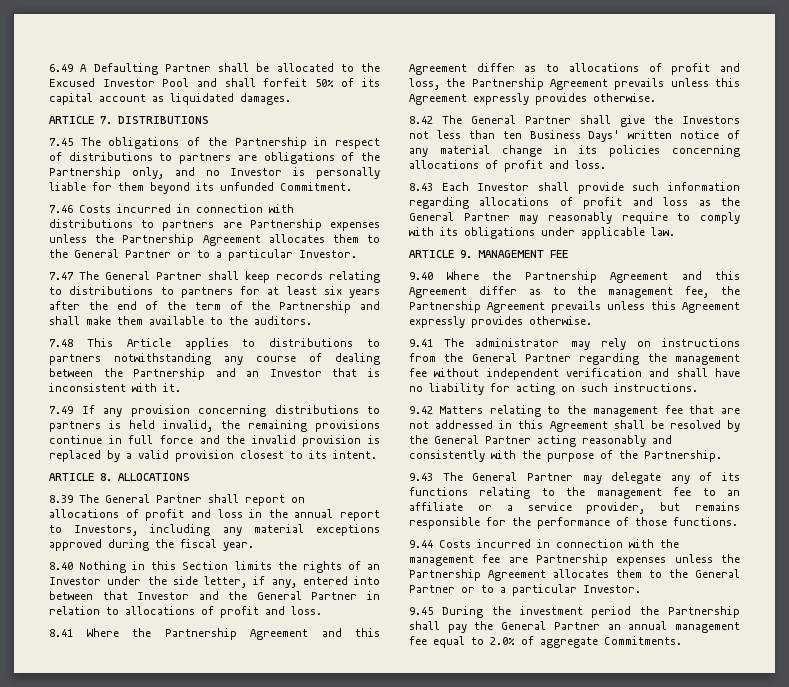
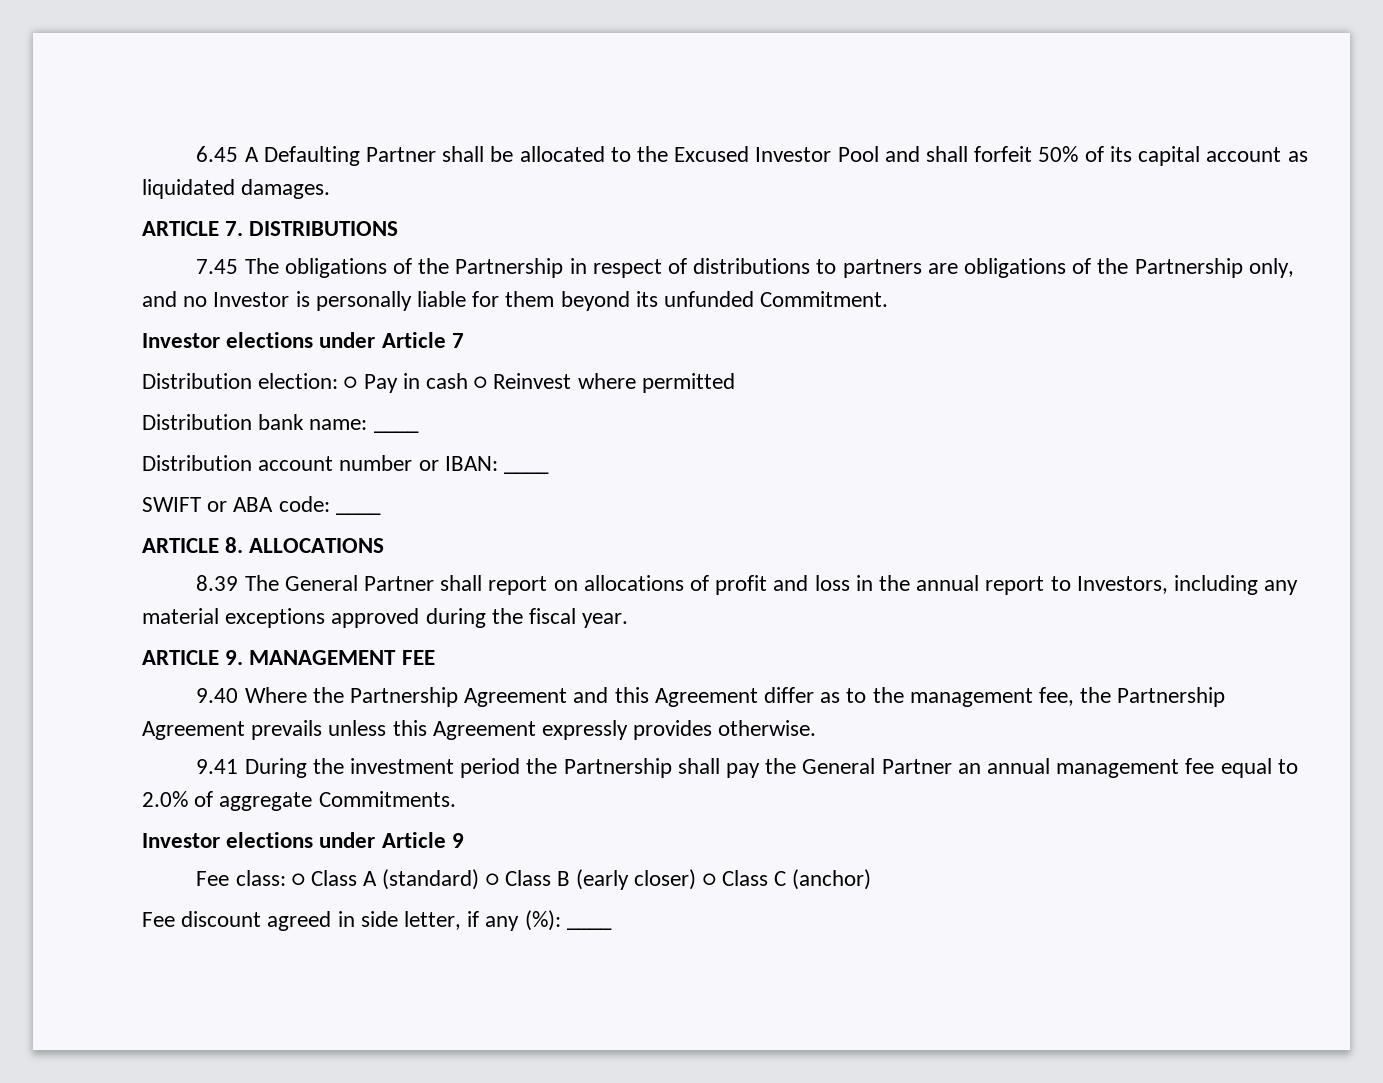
- 6.49 A Defaulting Partner shall be allocated to the Excused Investor Pool and shall forfeit 50% of its capital account as liquidated damages.
+ 6.45 A Defaulting Partner shall be allocated to the Excused Investor Pool and shall forfeit 50% of its capital account as liquidated damages.
- 7.46 Costs incurred in connection with distributions to partners are Partnership expenses unless the Partnership Agreement allocates them to the General Partner or to a particular Investor.
- 7.47 The General Partner shall keep records relating to distributions to partners for at least six years after the end of the term of the Partnership and shall make them available to the auditors.
- 7.48 This Article applies to distributions to partners notwithstanding any course of dealing between the Partnership and an Investor that is inconsistent with it.
- 7.49 If any provision concerning distributions to partners is held invalid, the remaining provisions continue in full force and the invalid provision is replaced by a valid provision closest to its intent.
+ Investor elections under Article 7
+ Distribution election: ○ Pay in cash ○ Reinvest where permitted
+ Distribution bank name: ____
+ Distribution account number or IBAN: ____
+ SWIFT or ABA code: ____
- 8.40 Nothing in this Section limits the rights of an Investor under the side letter, if any, entered into between that Investor and the General Partner in relation to allocations of profit and loss.
- 8.41 Where the Partnership Agreement and this Agreement differ as to allocations of profit and loss, the Partnership Agreement prevails unless this Agreement expressly provides otherwise.
- 8.42 The General Partner shall give the Investors not less than ten Business Days' written notice of any material change in its policies concerning allocations of profit and loss.
- 8.43 Each Investor shall provide such information regarding allocations of profit and loss as the General Partner may reasonably require to comply with its obligations under applicable law.
- 9.41 The administrator may rely on instructions from the General Partner regarding the management fee without independent verification and shall have no liability for acting on such instructions.
- 9.42 Matters relating to the management fee that are not addressed in this Agreement shall be resolved by the General Partner acting reasonably and consistently with the purpose of the Partnership.
- 9.43 The General Partner may delegate any of its functions relating to the management fee to an affiliate or a service provider, but remains responsible for the performance of those functions.
- 9.44 Costs incurred in connection with the management fee are Partnership expenses unless the Partnership Agreement allocates them to the General Partner or to a particular Investor.
- 9.45 During the investment period the Partnership shall pay the General Partner an annual management fee equal to 2.0% of aggregate Commitments.
+ 9.41 During the investment period the Partnership shall pay the General Partner an annual management fee equal to 2.0% of aggregate Commitments.
+ Investor elections under Article 9
+ Fee class: ○ Class A (standard) ○ Class B (early closer) ○ Class C (anchor)
+ Fee discount agreed in side letter, if any (%): ____

